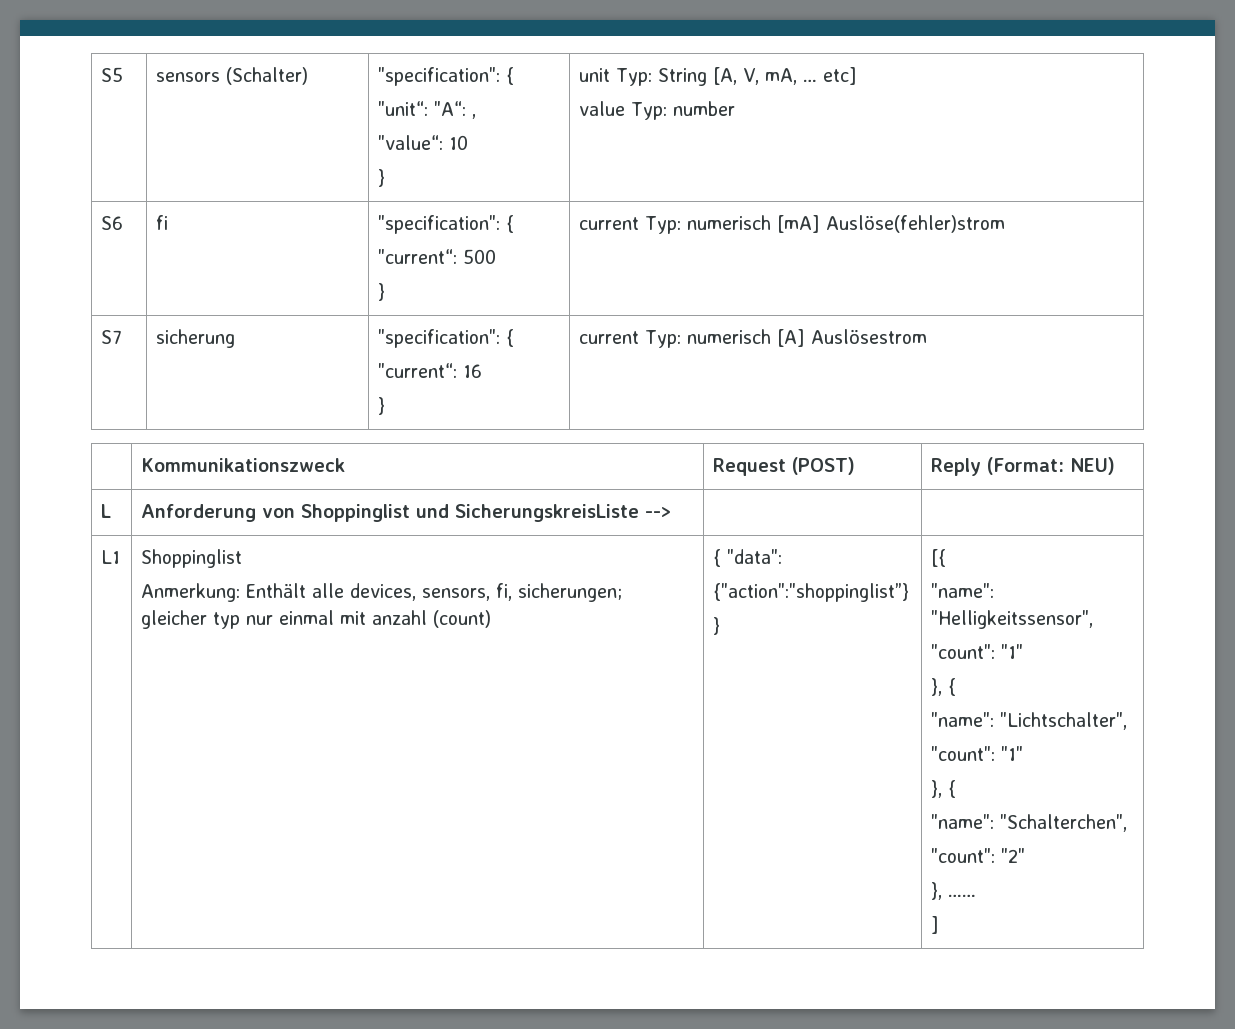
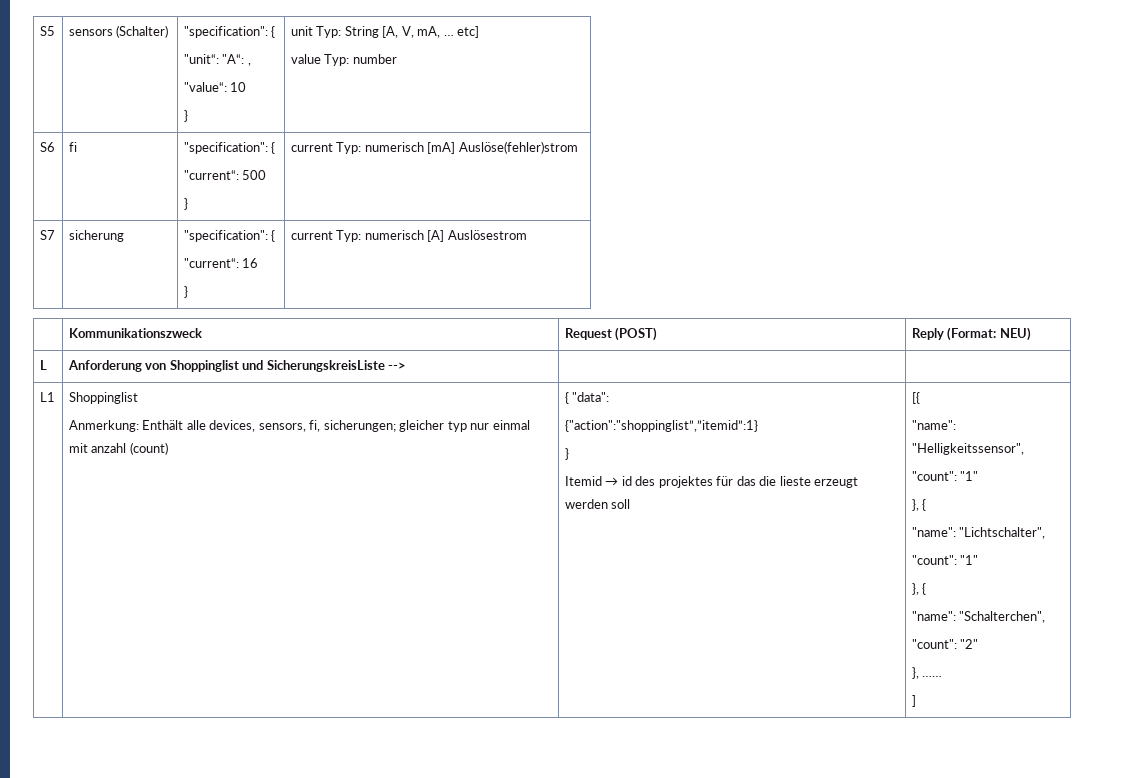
- {"action":"shoppinglist”}
+ {"action":"shoppinglist”,”itemid”:1}
  }
+ Itemid → id des projektes für das die lieste erzeugt werden soll

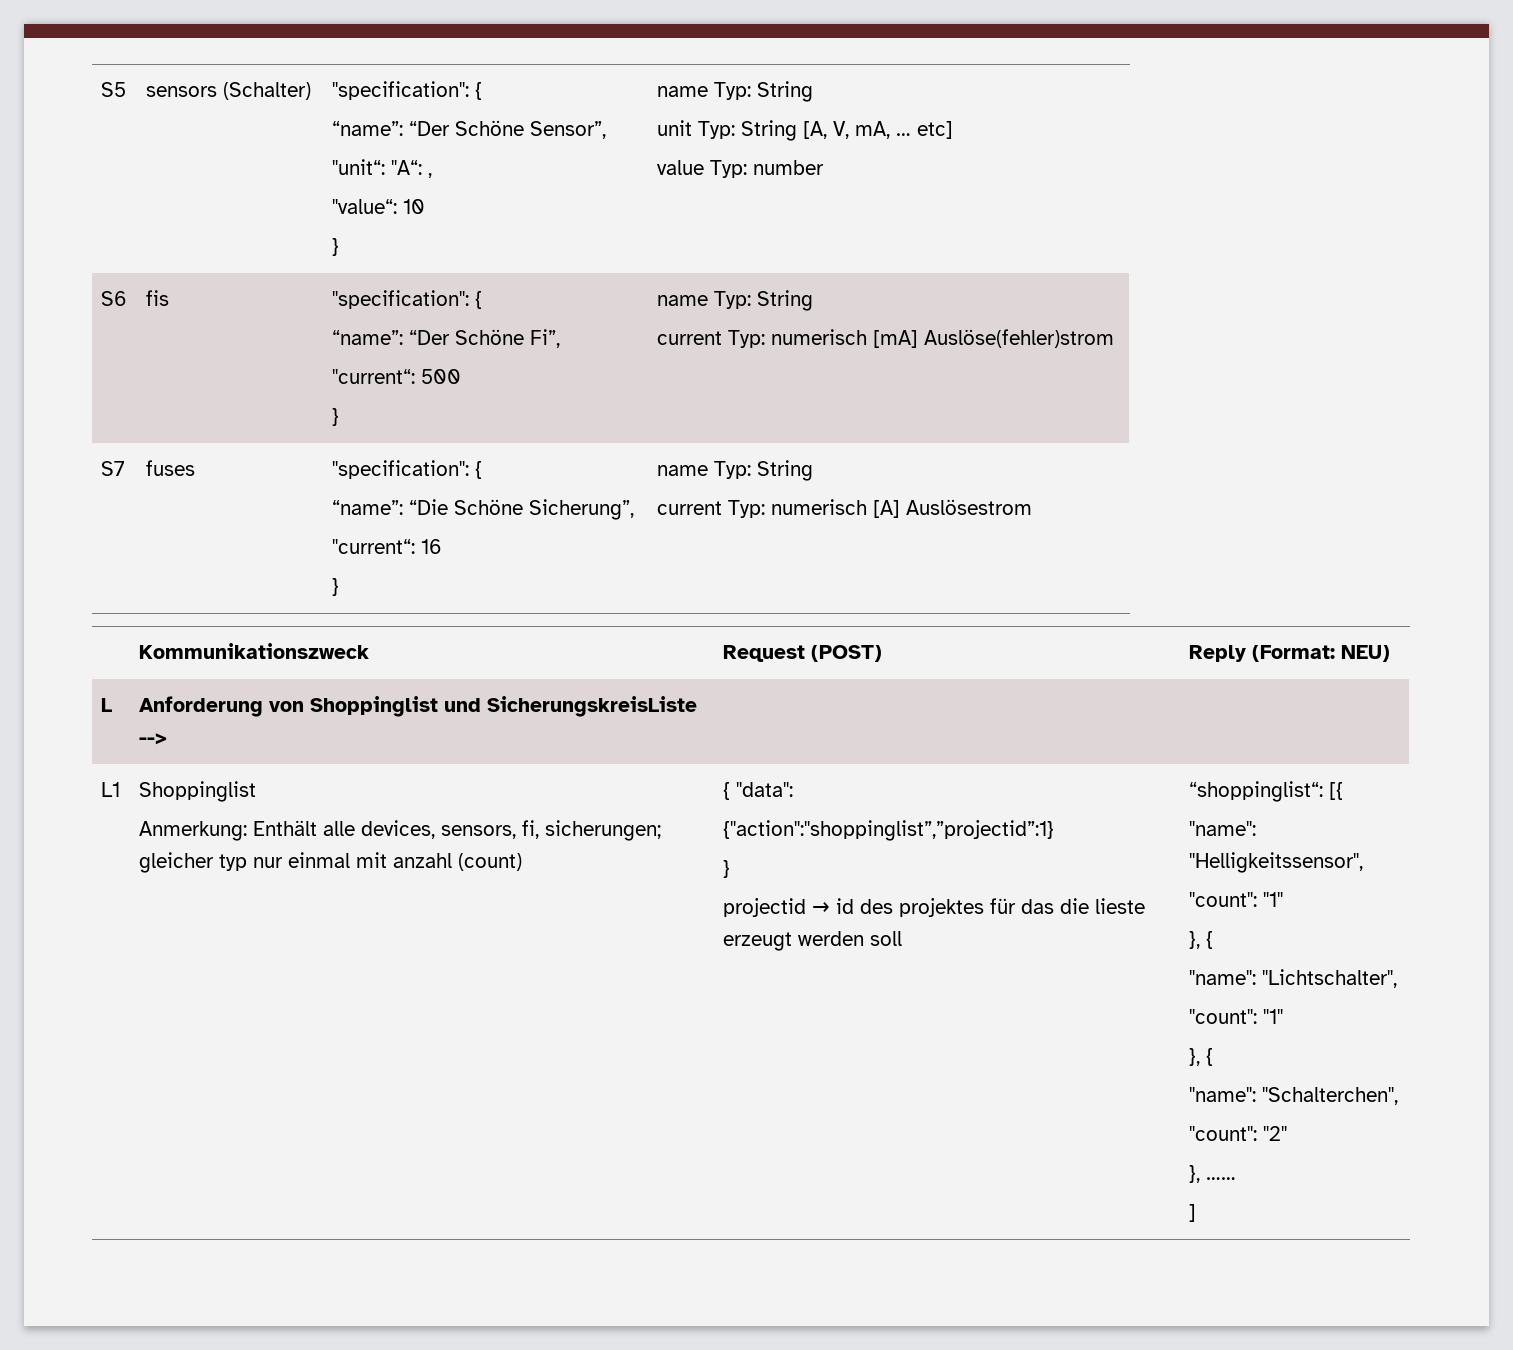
  S5 | sensors (Schalter) | "specification": {
+ “name”: “Der Schöne Sensor”,
  "unit“: "A“: ,
  "value“: 10
- } | unit Typ: String [A, V, mA, … etc]
+ } | name Typ: String
+ unit Typ: String [A, V, mA, … etc]
- S6 | fi | "specification": {
+ S6 | fis | "specification": {
+ “name”: “Der Schöne Fi”,
  "current“: 500
- } | current Typ: numerisch [mA] Auslöse(fehler)strom
+ } | name Typ: String
+ current Typ: numerisch [mA] Auslöse(fehler)strom
- S7 | sicherung | "specification": {
+ S7 | fuses | "specification": {
+ “name”: “Die Schöne Sicherung”,
  "current“: 16
- } | current Typ: numerisch [A] Auslösestrom
+ } | name Typ: String
+ current Typ: numerisch [A] Auslösestrom
- {"action":"shoppinglist”,”itemid”:1}
+ {"action":"shoppinglist”,”projectid”:1}
- Itemid → id des projektes für das die lieste erzeugt werden soll
+ projectid → id des projektes für das die lieste erzeugt werden soll
- [{
+ “shoppinglist“: [{

